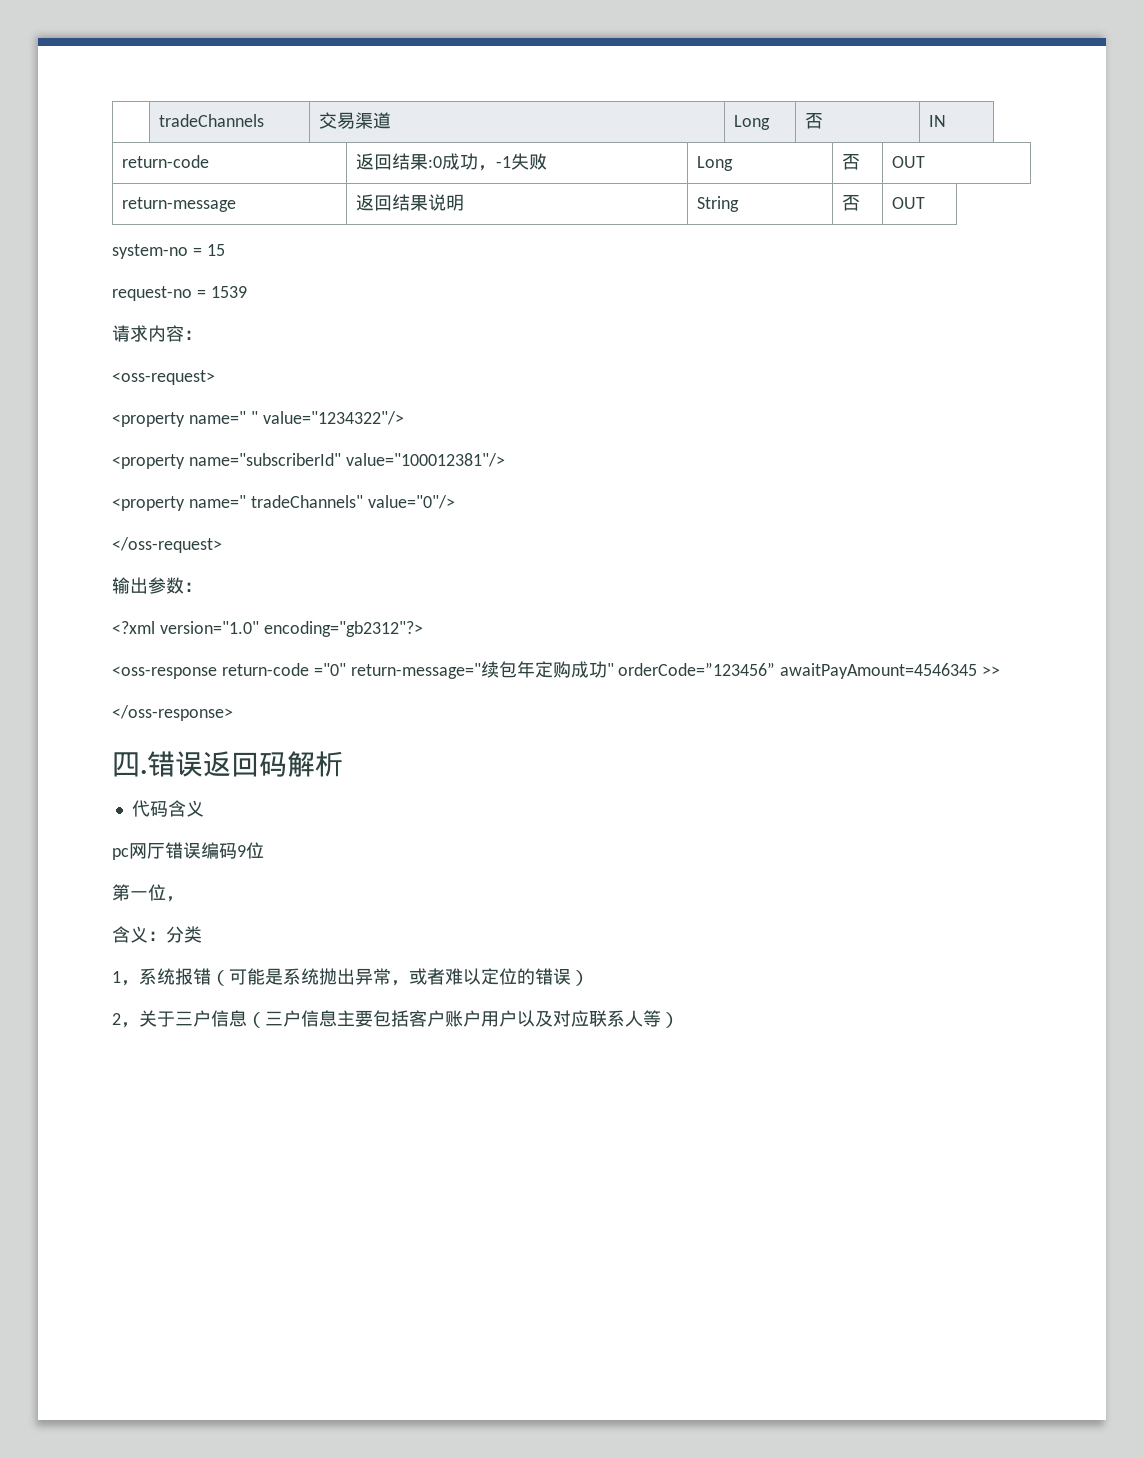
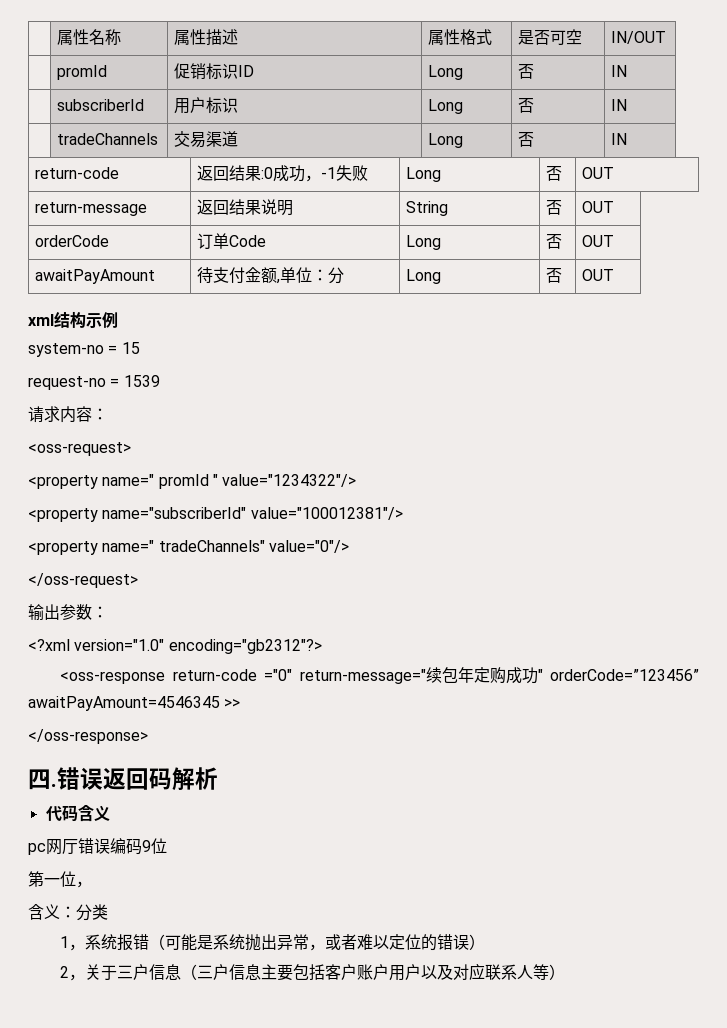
+ | 属性名称 | 属性描述 | 属性格式 | 是否可空 | IN/OUT
+ | promId | 促销标识ID | Long | 否 | IN
+ | subscriberId | 用户标识 | Long | 否 | IN
+ orderCode | 订单Code | Long | 否 | OUT
+ awaitPayAmount | 待支付金额,单位：分 | Long | 否 | OUT
+ xml结构示例
- <property name=" " value="1234322"/>
+ <property name=" promId " value="1234322"/>

